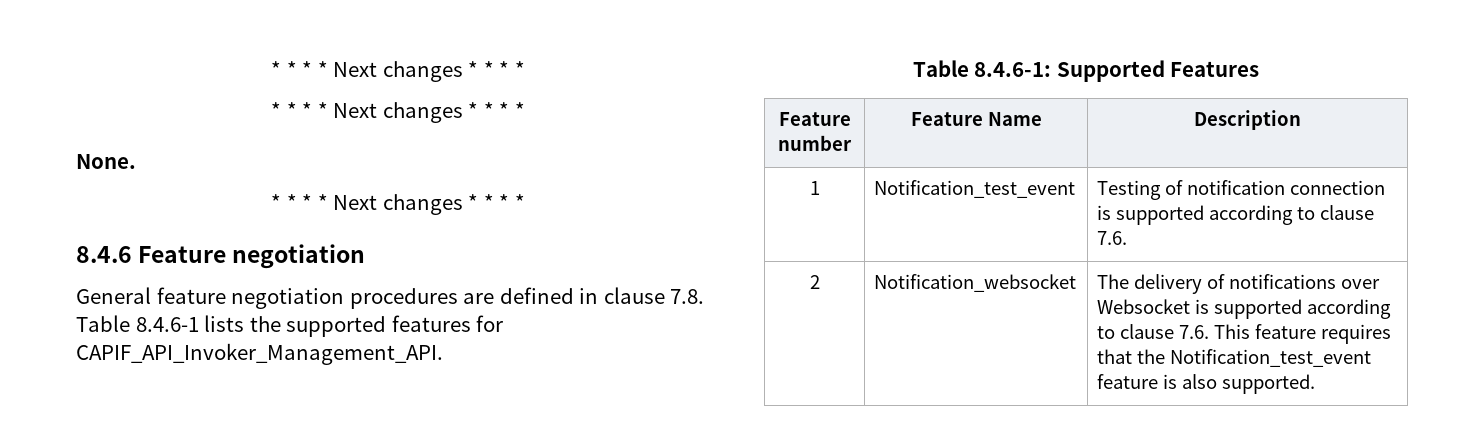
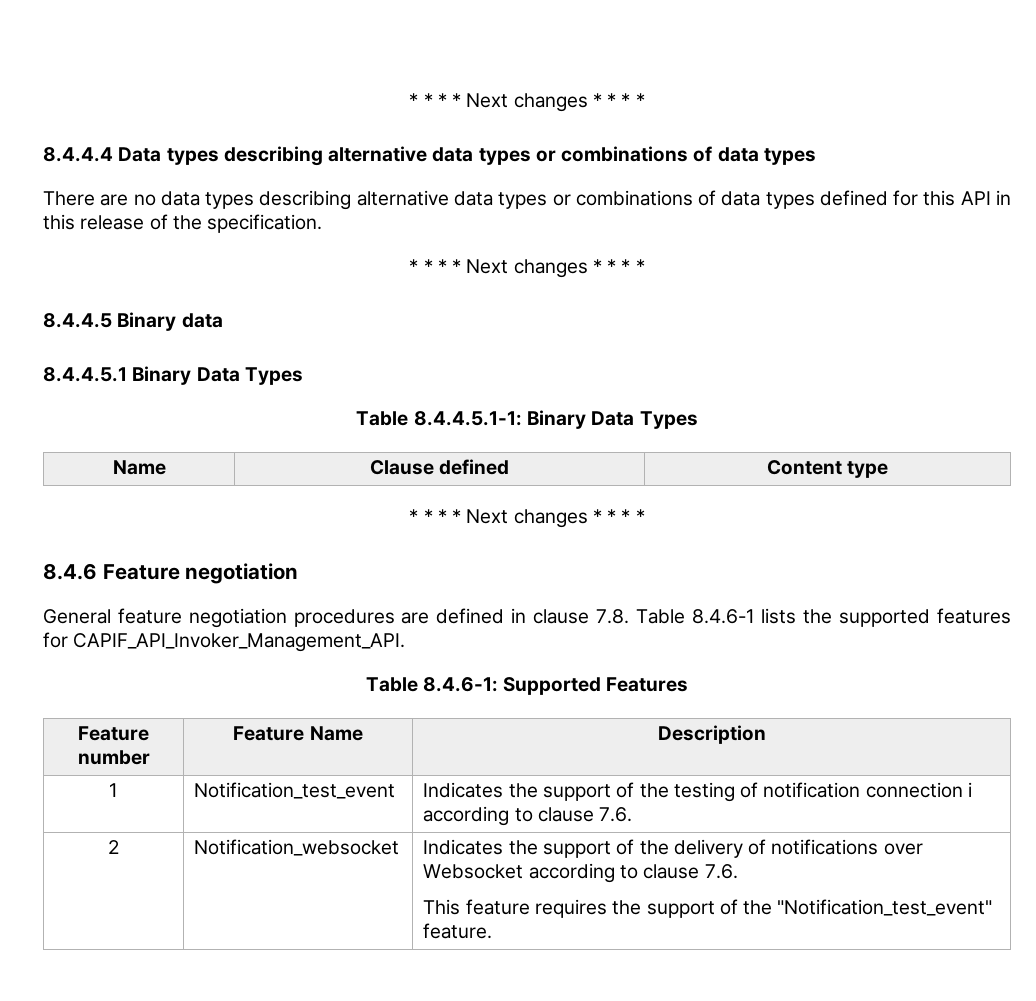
+ 8.4.4.4 Data types describing alternative data types or combinations of data types
+ There are no data types describing alternative data types or combinations of data types defined for this API in this release of the specification.
- None.
+ 8.4.4.5 Binary data
+ 8.4.4.5.1 Binary Data Types
+ Table 8.4.4.5.1-1: Binary Data Types
+ Name | Clause defined | Content type
- 1 | Notification_test_event | Testing of notification connection is supported according to clause 7.6.
+ 1 | Notification_test_event | Indicates the support of the testing of notification connection i according to clause 7.6.
- 2 | Notification_websocket | The delivery of notifications over Websocket is supported according to clause 7.6. This feature requires that the Notification_test_event feature is also supported.
+ 2 | Notification_websocket | Indicates the support of the delivery of notifications over Websocket according to clause 7.6.
+ This feature requires the support of the "Notification_test_event" feature.

